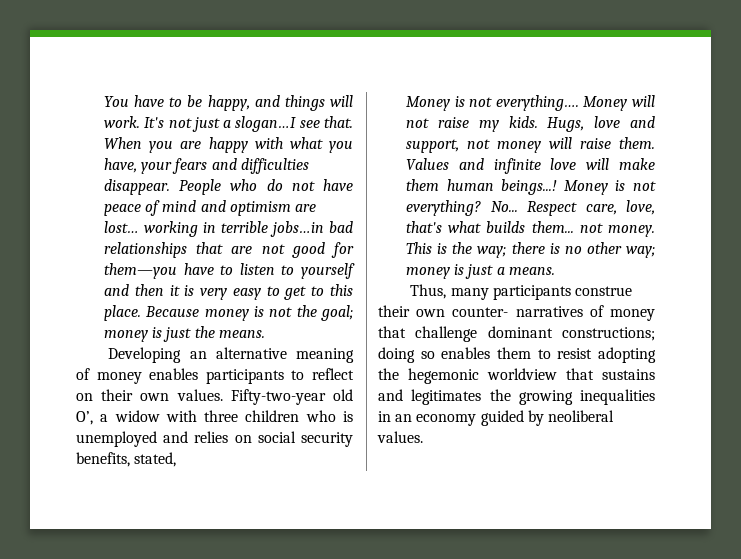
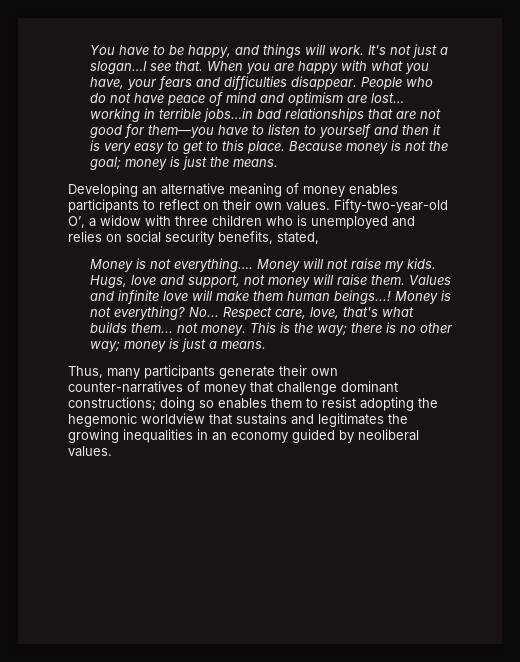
- Fifty-two-year old O’, a widow with three children who is unemployed and relies on social security benefits, stated,
+ Fifty-two-year-old O’, a widow with three children who is unemployed and relies on social security benefits, stated,
- Thus, many participants construe their own counter- narratives of money that challenge dominant constructions; doing so enables them to resist adopting the hegemonic worldview that sustains and legitimates the growing inequalities in an economy guided by neoliberal values.
+ Thus, many participants generate their own counter-narratives of money that challenge dominant constructions; doing so enables them to resist adopting the hegemonic worldview that sustains and legitimates the growing inequalities in an economy guided by neoliberal values.

